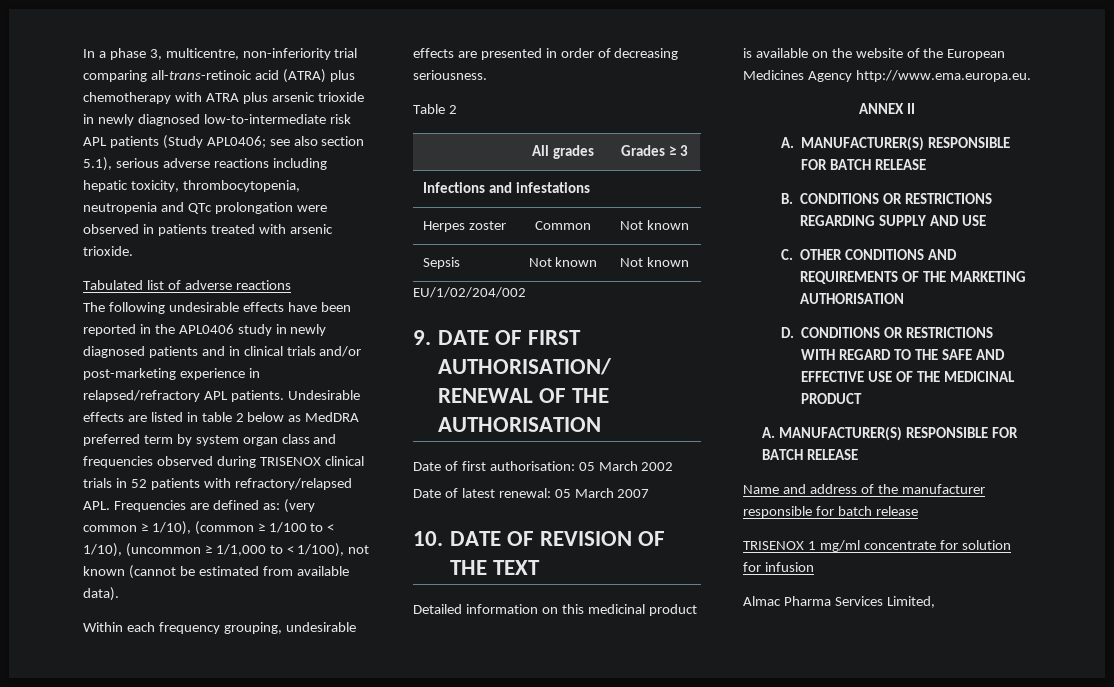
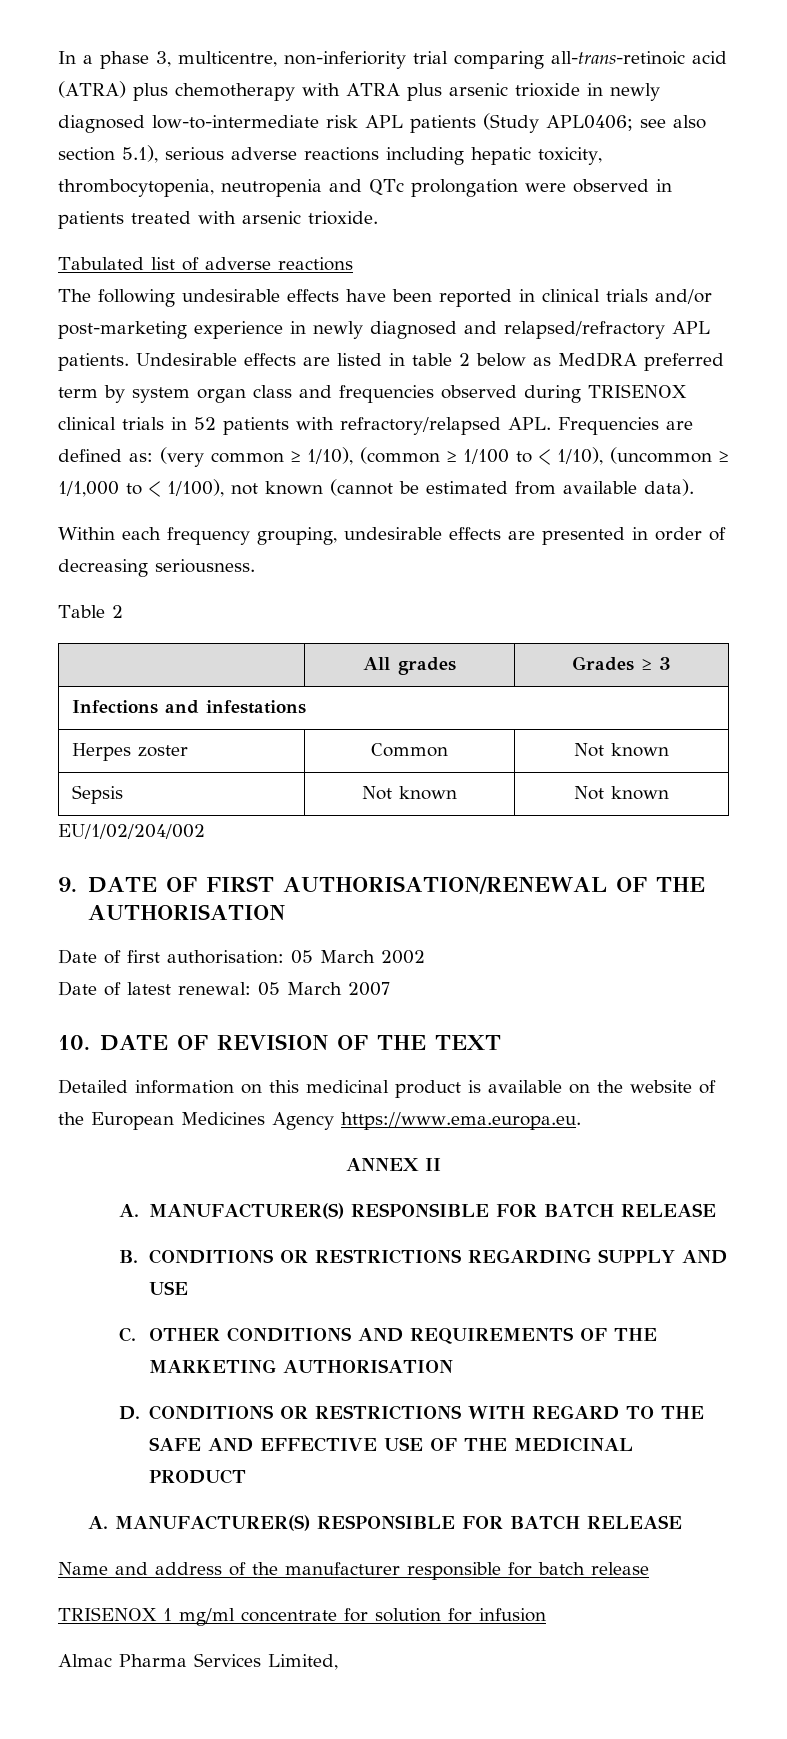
- The following undesirable effects have been reported in the APL0406 study in newly diagnosed patients and in clinical trials and/or post-marketing experience in relapsed/refractory APL patients.
+ The following undesirable effects have been reported in clinical trials and/or post-marketing experience in newly diagnosed and relapsed/refractory APL patients.
- Detailed information on this medicinal product is available on the website of the European Medicines Agency http://www.ema.europa.eu.
+ Detailed information on this medicinal product is available on the website of the European Medicines Agency https://www.ema.europa.eu.

